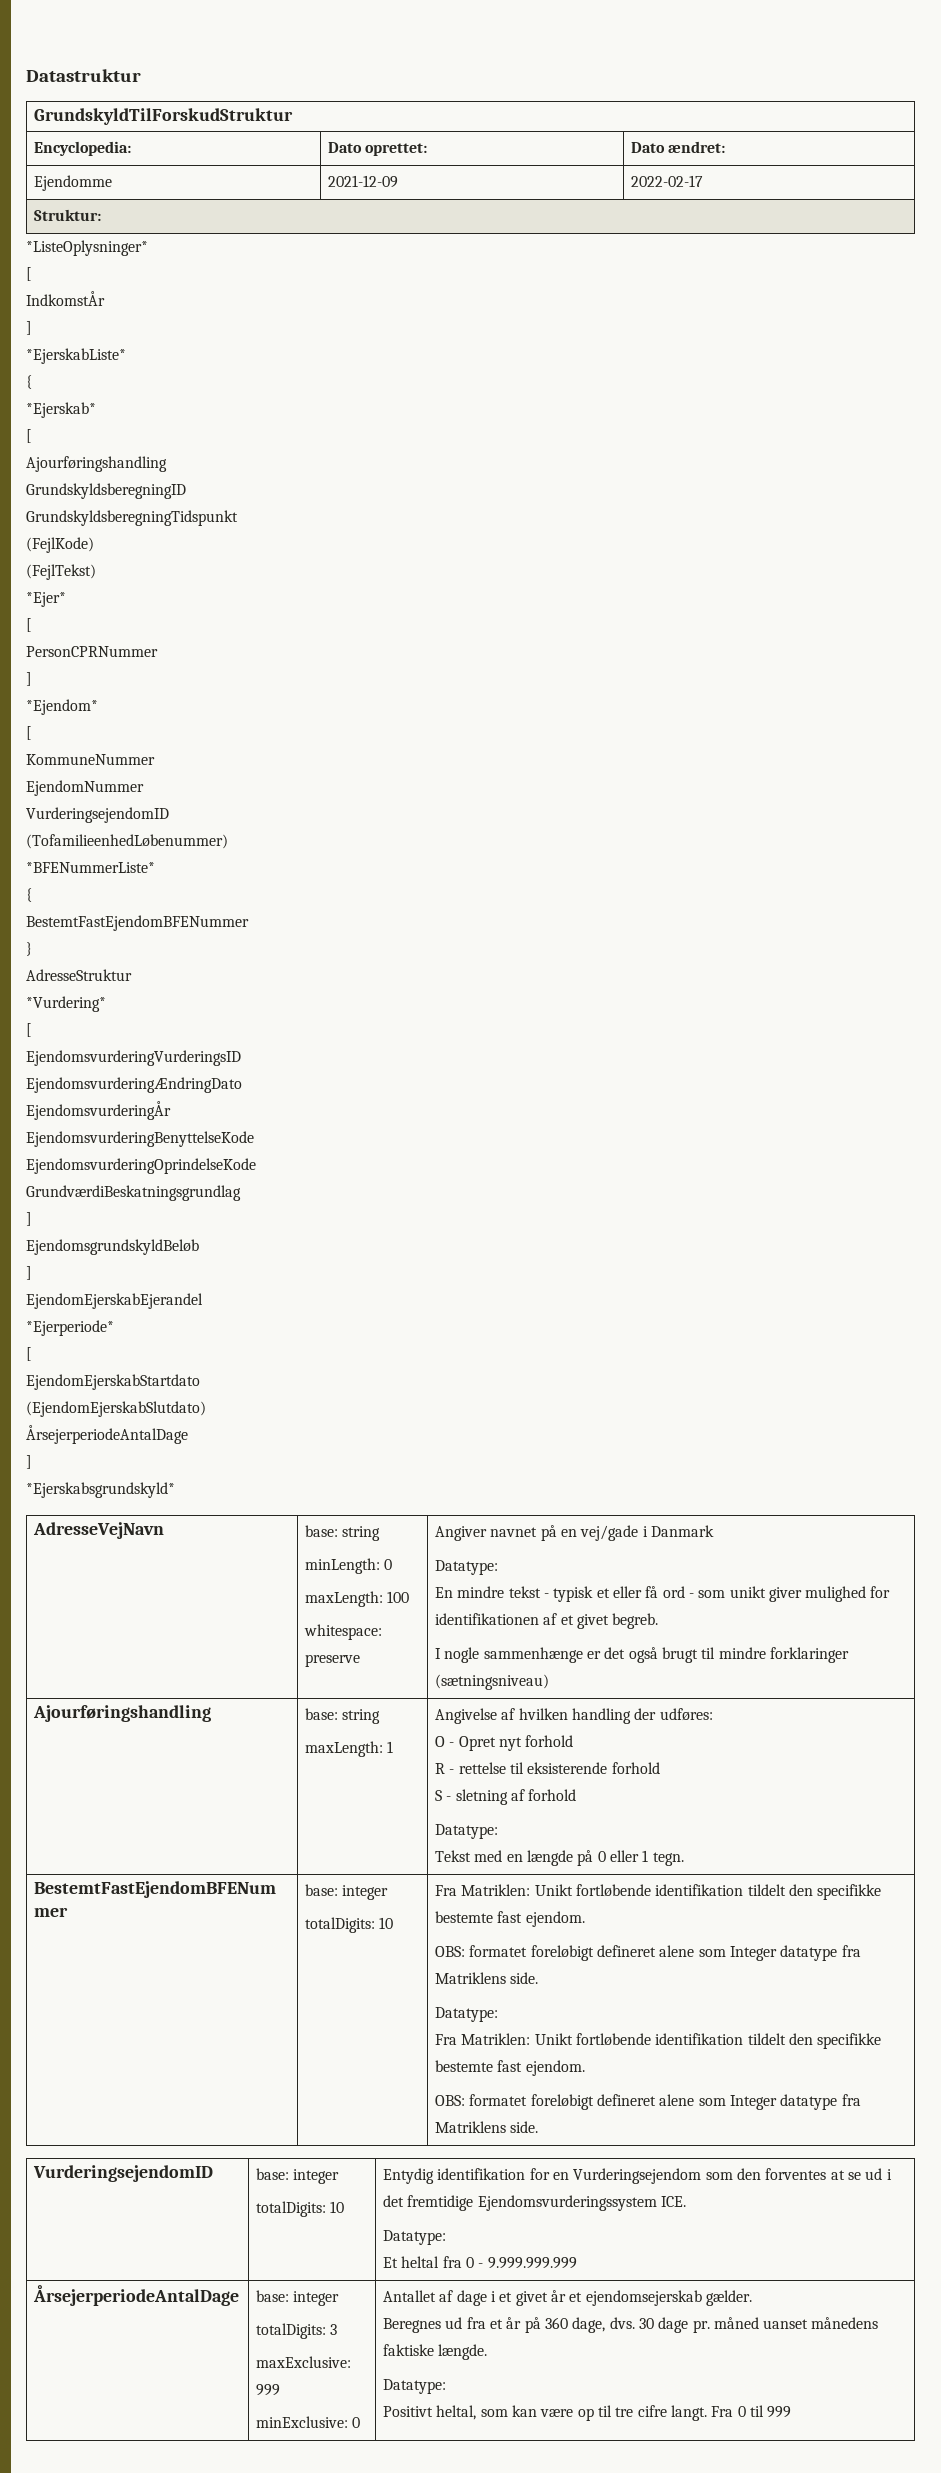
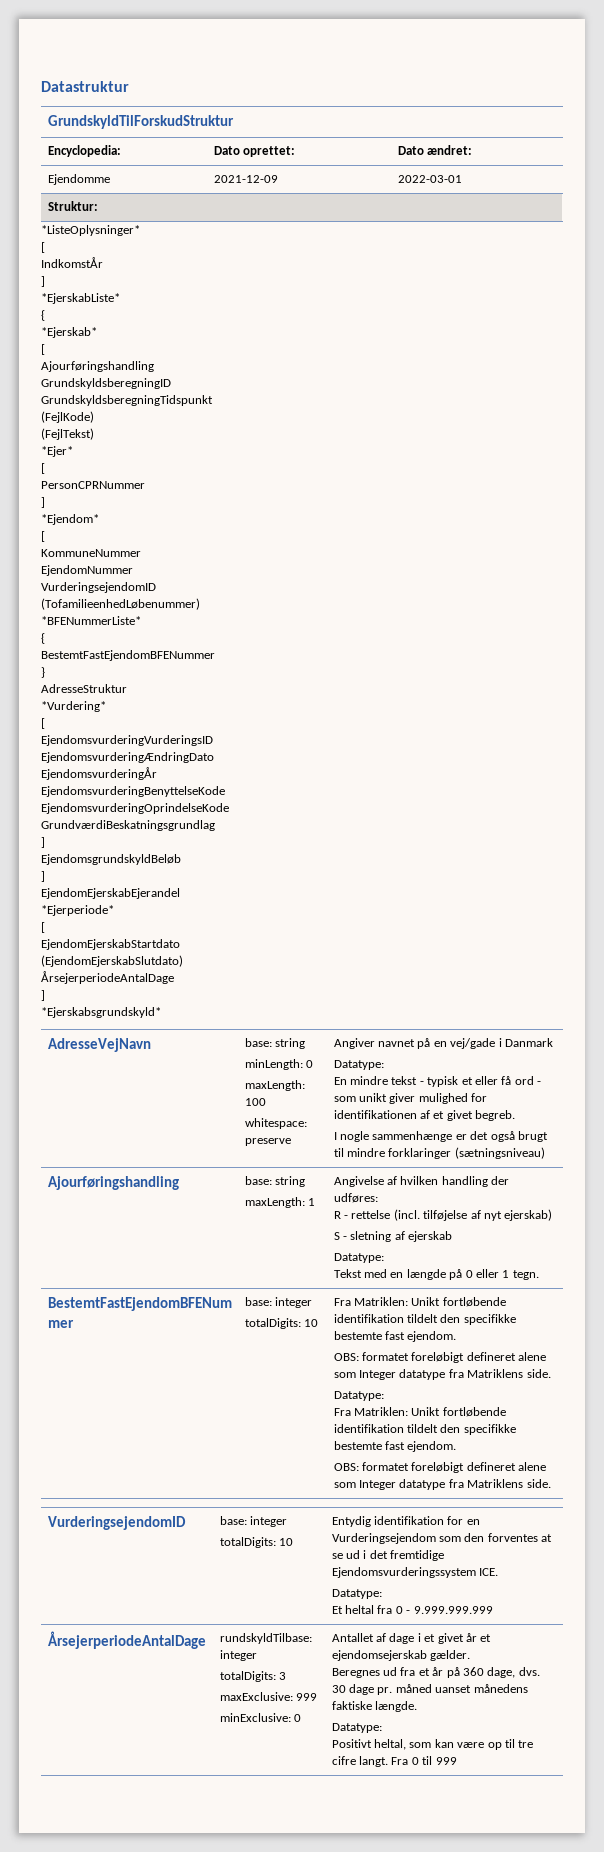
- Ejendomme | 2021-12-09 | 2022-02-17
+ Ejendomme | 2021-12-09 | 2022-03-01
  Ajourføringshandling | base: string
  maxLength: 1 | Angivelse af hvilken handling der udføres:
- O - Opret nyt forhold
- R - rettelse til eksisterende forhold
- S - sletning af forhold
+ R - rettelse (incl. tilføjelse af nyt ejerskab)
+ S - sletning af ejerskab
- ÅrsejerperiodeAntalDage | base: integer
+ ÅrsejerperiodeAntalDage | rundskyldTilbase: integer

